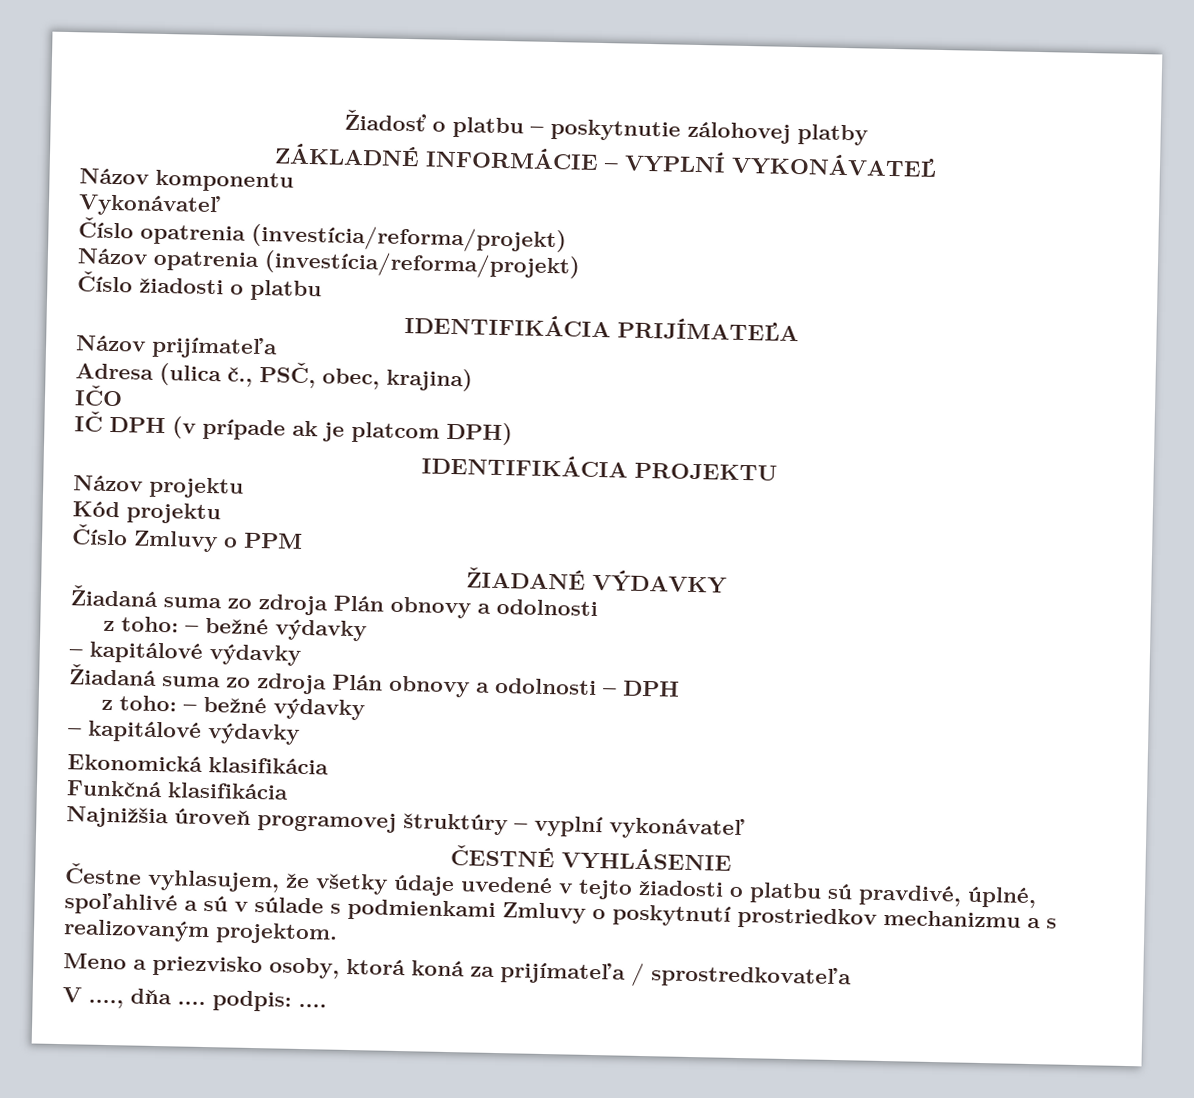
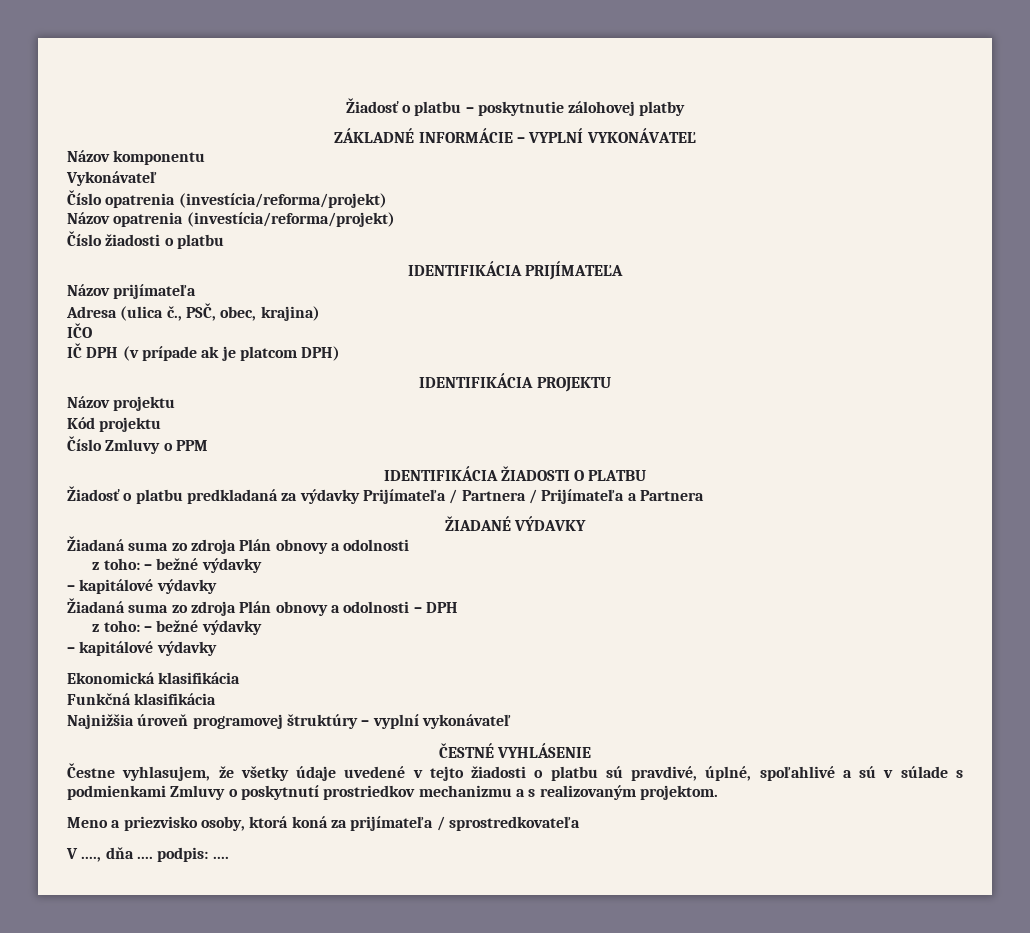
+ IDENTIFIKÁCIA ŽIADOSTI O PLATBU
+ Žiadosť o platbu predkladaná za výdavky Prijímateľa / Partnera / Prijímateľa a Partnera

